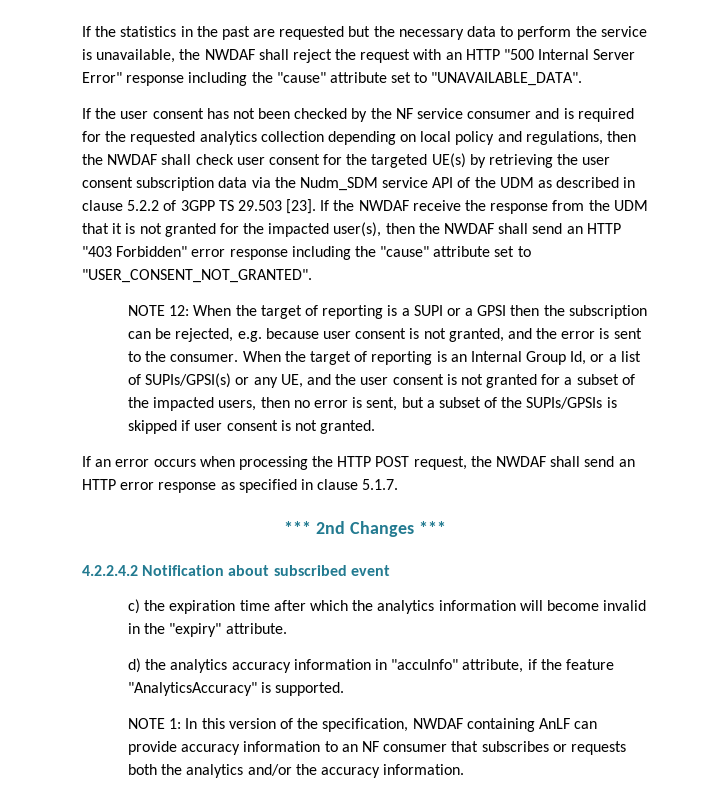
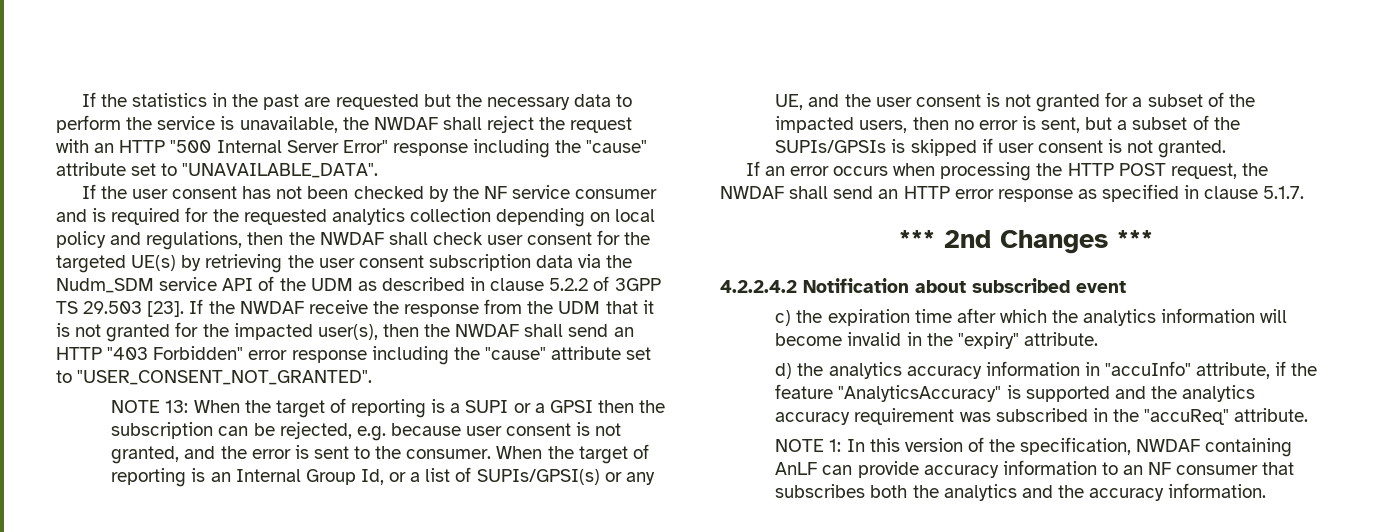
- NOTE 12: When the target of reporting is a SUPI or a GPSI then the subscription can be rejected, e.g. because user consent is not granted, and the error is sent to the consumer.
+ NOTE 13: When the target of reporting is a SUPI or a GPSI then the subscription can be rejected, e.g. because user consent is not granted, and the error is sent to the consumer.
- d) the analytics accuracy information in "accuInfo" attribute, if the feature "AnalyticsAccuracy" is supported.
+ d) the analytics accuracy information in "accuInfo" attribute, if the feature "AnalyticsAccuracy" is supported and the analytics accuracy requirement was subscribed in the "accuReq" attribute.
- NOTE 1: In this version of the specification, NWDAF containing AnLF can provide accuracy information to an NF consumer that subscribes or requests both the analytics and/or the accuracy information.
+ NOTE 1: In this version of the specification, NWDAF containing AnLF can provide accuracy information to an NF consumer that subscribes both the analytics and the accuracy information.

